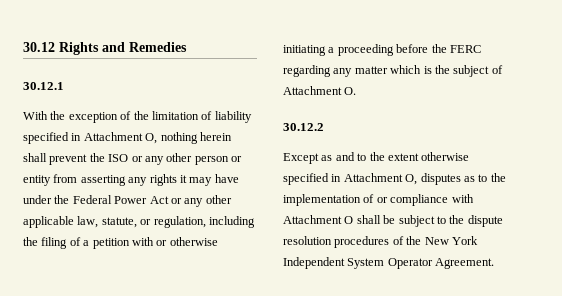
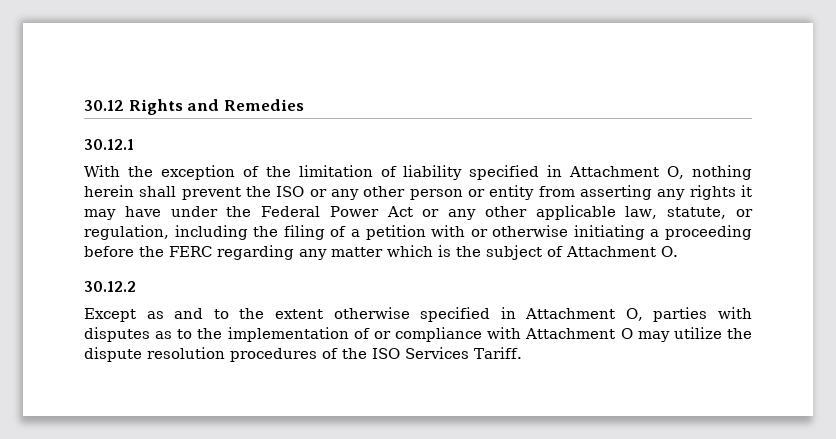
- Except as and to the extent otherwise specified in Attachment O, disputes as to the implementation of or compliance with Attachment O shall be subject to the dispute resolution procedures of the New York Independent System Operator Agreement.
+ Except as and to the extent otherwise specified in Attachment O, parties with disputes as to the implementation of or compliance with Attachment O may utilize the dispute resolution procedures of the ISO Services Tariff.

